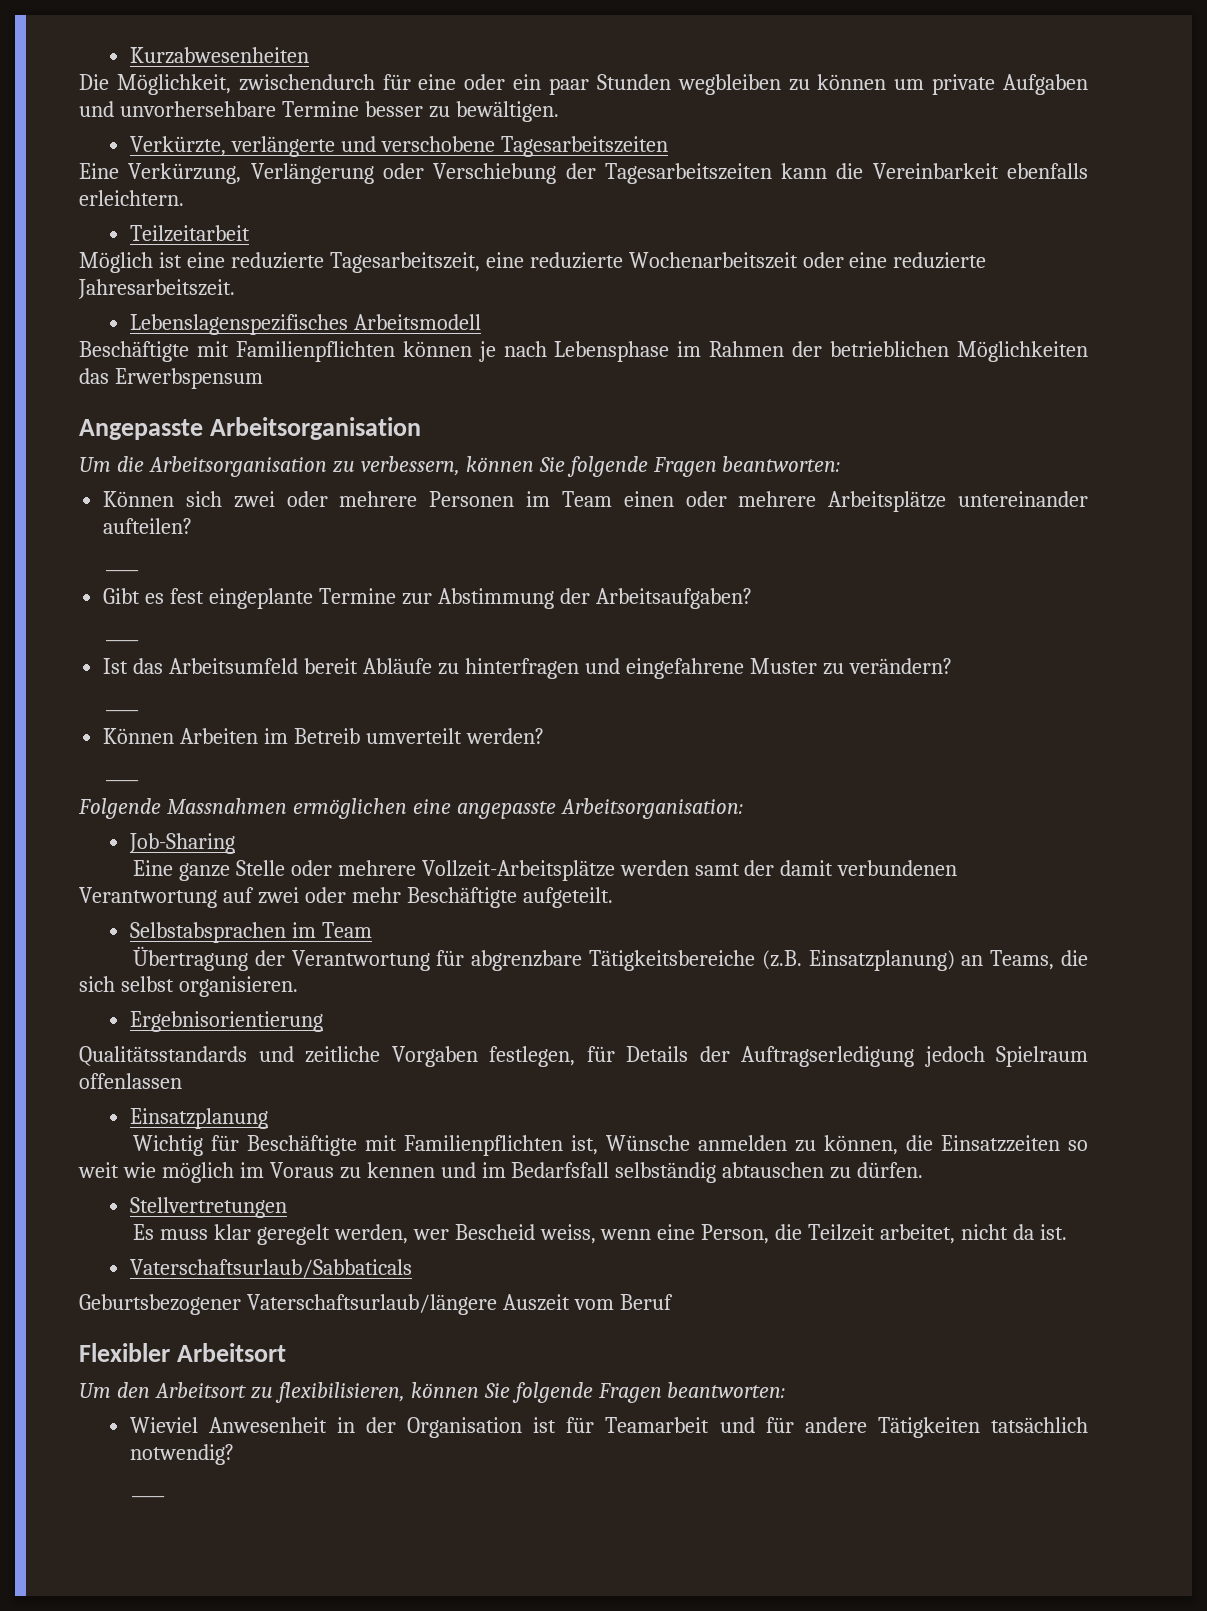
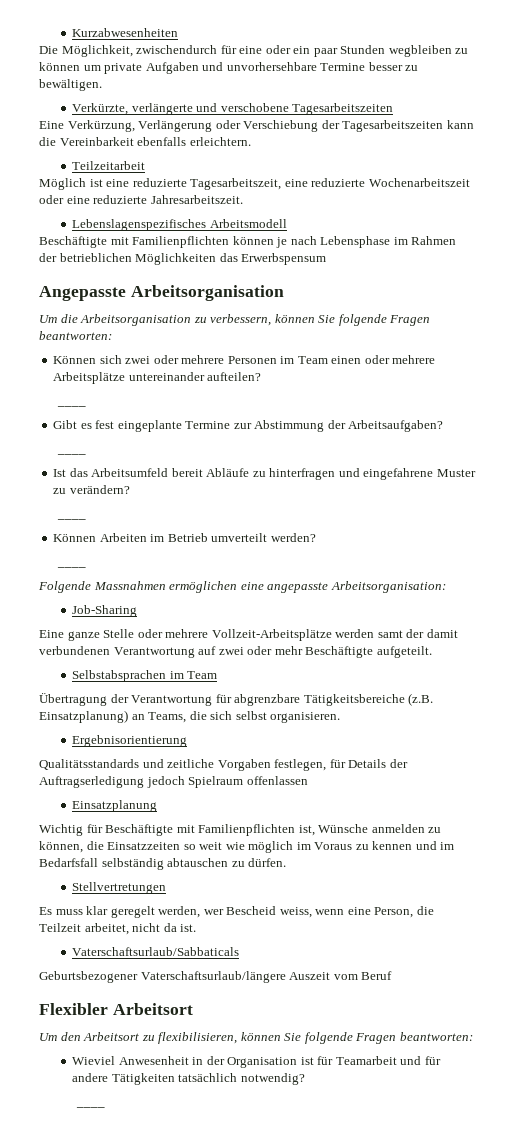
- Können Arbeiten im Betreib umverteilt werden?
+ Können Arbeiten im Betrieb umverteilt werden?

